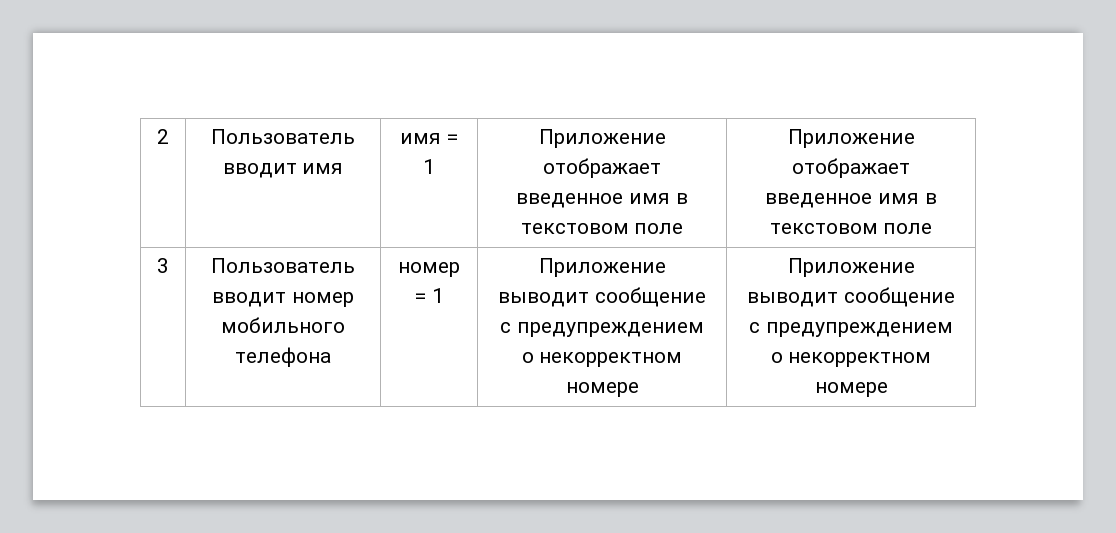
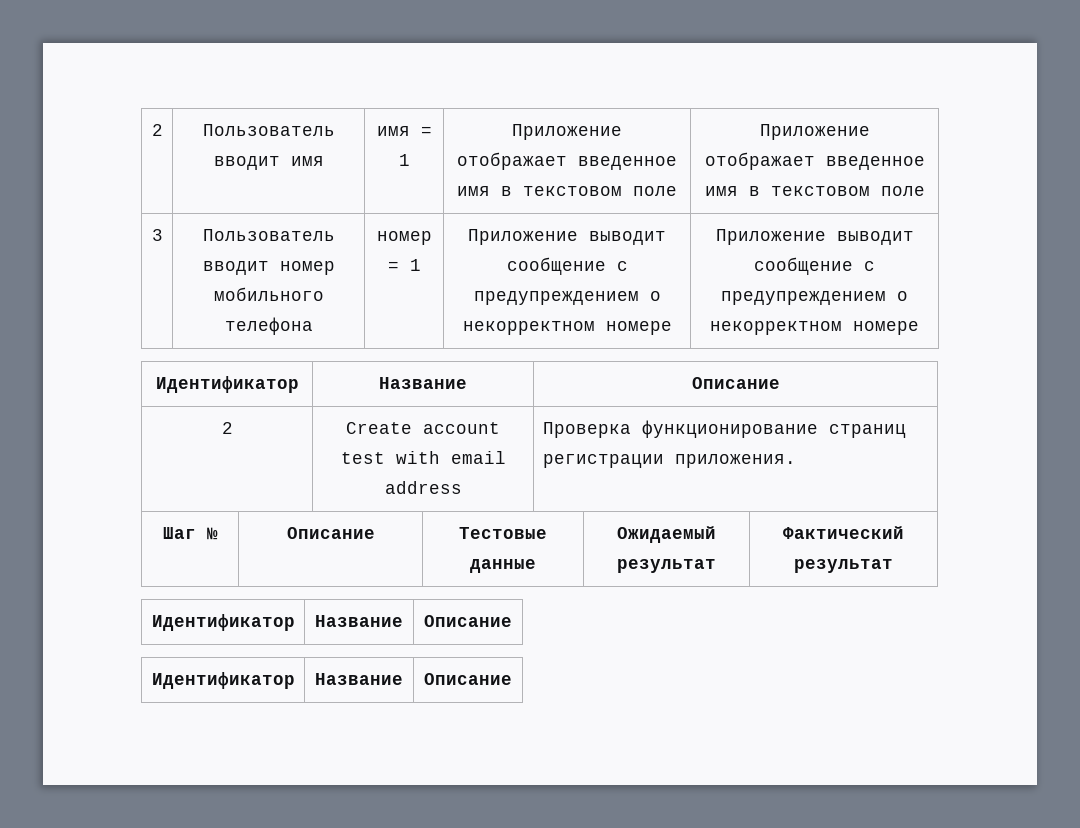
  3 | Пользователь вводит номер мобильного телефона | номер = 1 | Приложение выводит сообщение с предупреждением о некорректном номере | Приложение выводит сообщение с предупреждением о некорректном номере
+ Идентификатор | Название | Описание
+ 2 | Create account test with email address | Проверка функционирование страниц регистрации приложения.
+ Шаг № | Описание | Тестовые данные | Ожидаемый результат | Фактический результат
+ Идентификатор | Название | Описание
+ Идентификатор | Название | Описание

